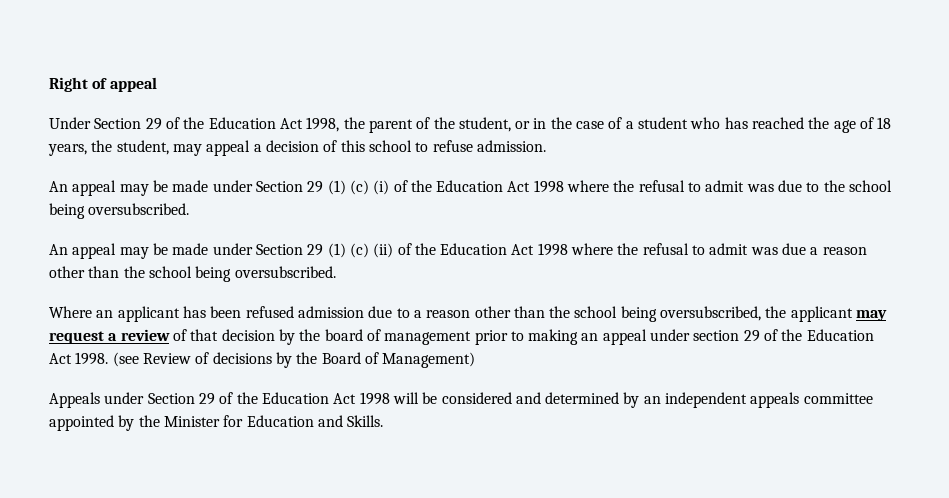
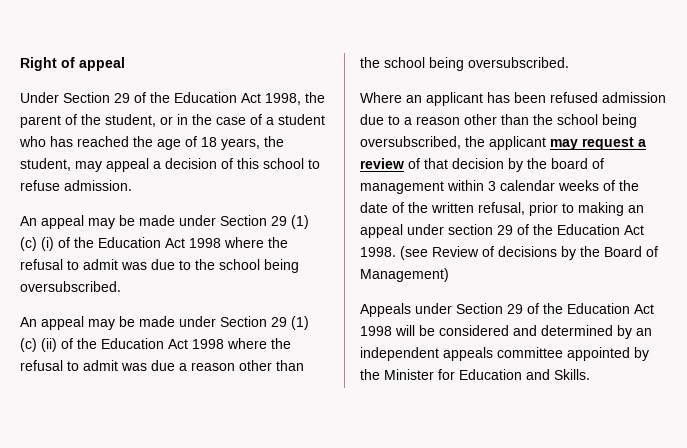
- Where an applicant has been refused admission due to a reason other than the school being oversubscribed, the applicant may request a review of that decision by the board of management prior to making an appeal under section 29 of the Education Act 1998.
+ Where an applicant has been refused admission due to a reason other than the school being oversubscribed, the applicant may request a review of that decision by the board of management within 3 calendar weeks of the date of the written refusal, prior to making an appeal under section 29 of the Education Act 1998.

